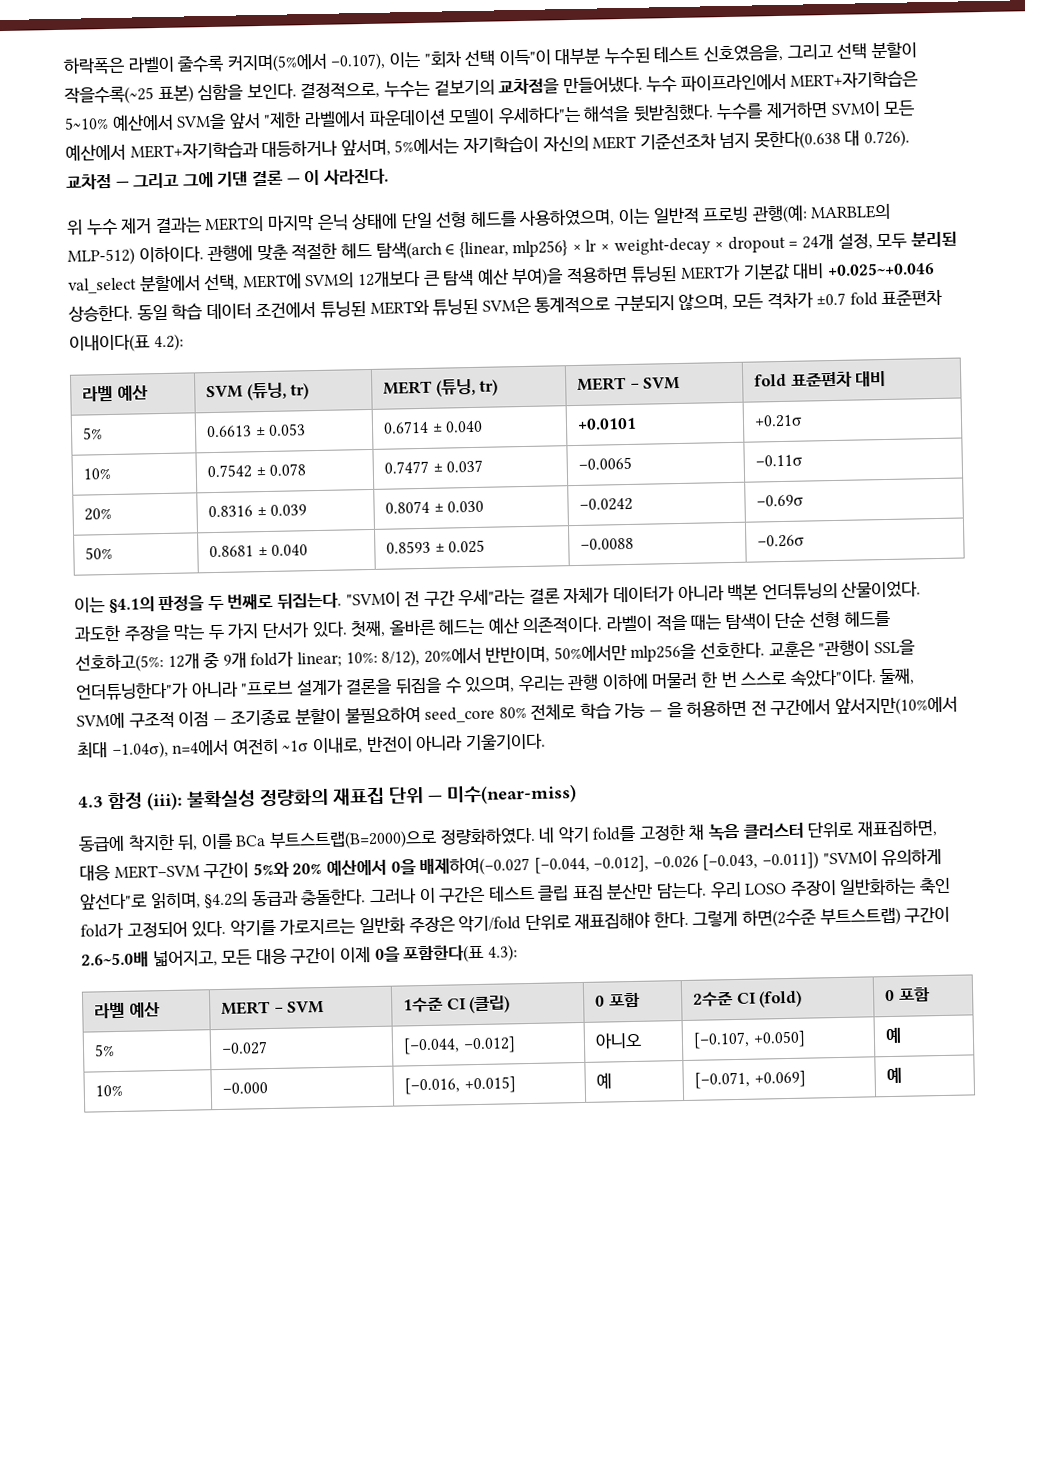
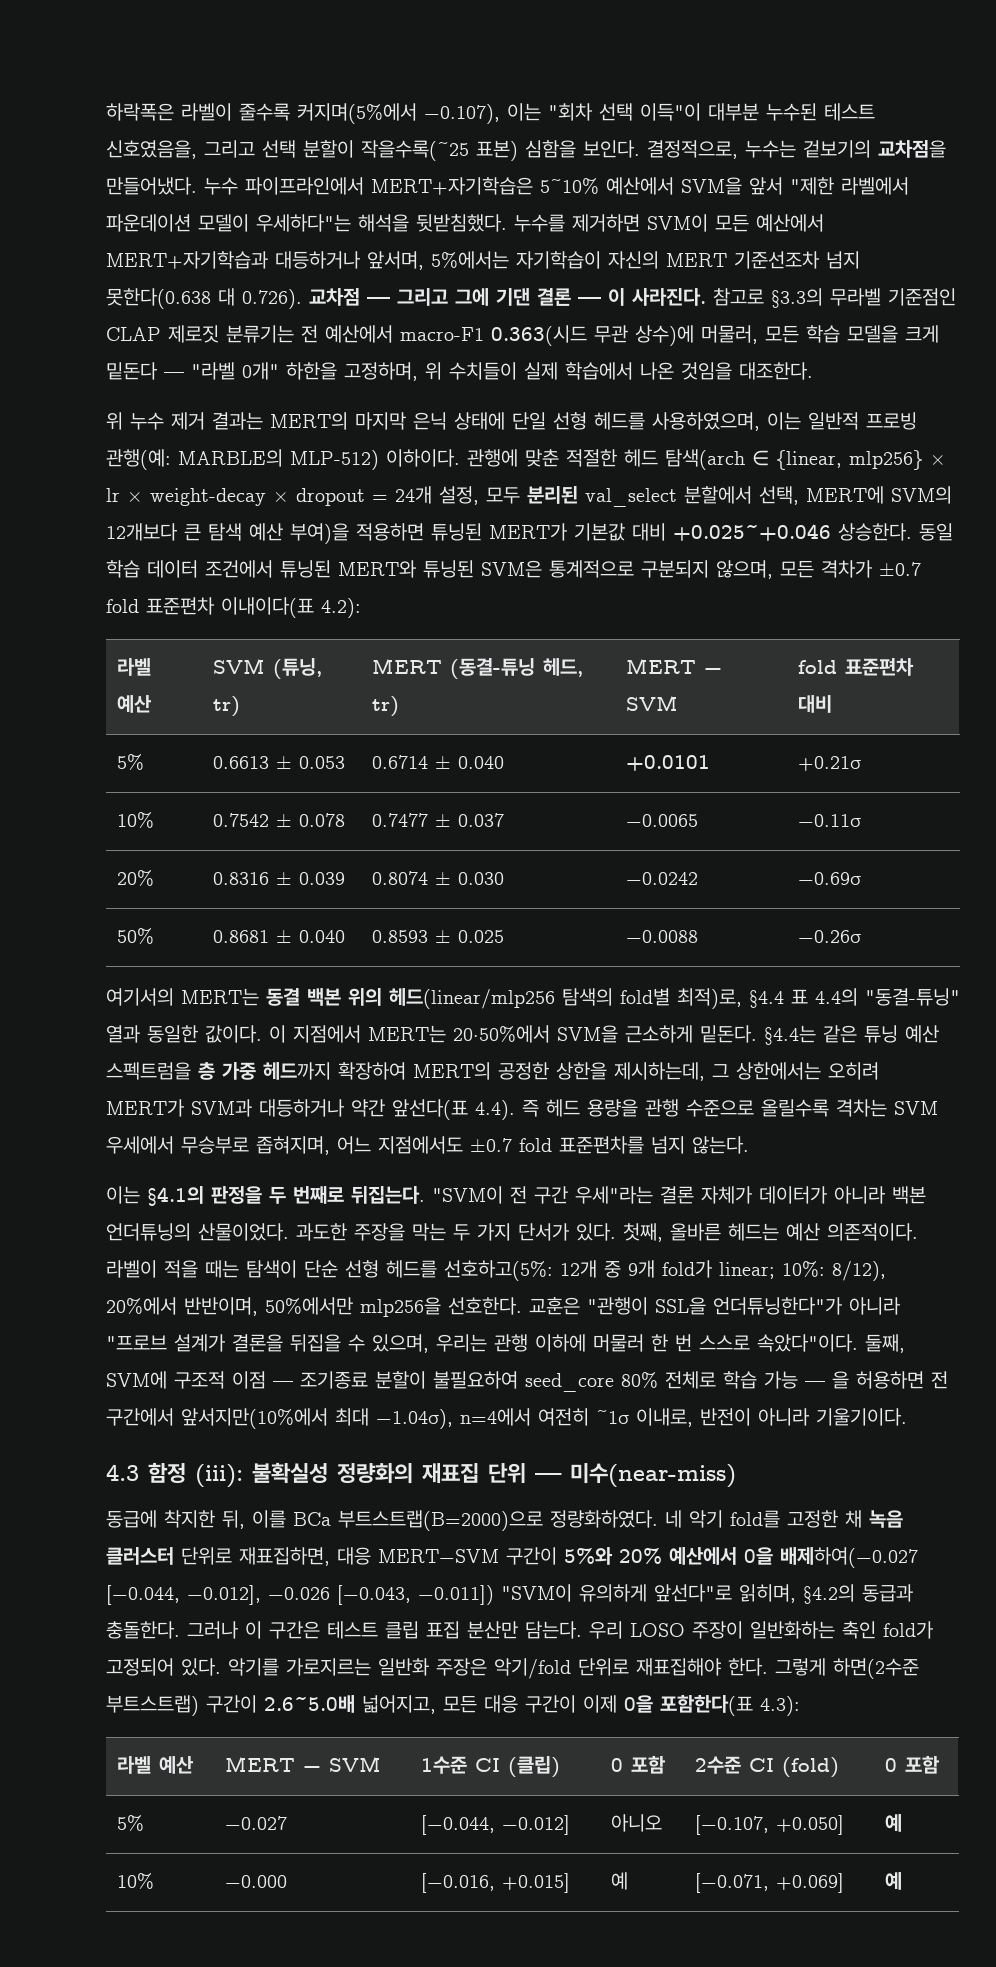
+ 참고로 §3.3의 무라벨 기준점인 CLAP 제로짓 분류기는 전 예산에서 macro-F1 0.363(시드 무관 상수)에 머물러, 모든 학습 모델을 크게 밑돈다 — "라벨 0개" 하한을 고정하며, 위 수치들이 실제 학습에서 나온 것임을 대조한다.
- 라벨 예산 | SVM (튜닝, tr) | MERT (튜닝, tr) | MERT − SVM | fold 표준편차 대비
+ 라벨 예산 | SVM (튜닝, tr) | MERT (동결-튜닝 헤드, tr) | MERT − SVM | fold 표준편차 대비
+ 여기서의 MERT는 동결 백본 위의 헤드(linear/mlp256 탐색의 fold별 최적)로, §4.4 표 4.4의 "동결-튜닝" 열과 동일한 값이다. 이 지점에서 MERT는 20·50%에서 SVM을 근소하게 밑돈다. §4.4는 같은 튜닝 예산 스펙트럼을 층 가중 헤드까지 확장하여 MERT의 공정한 상한을 제시하는데, 그 상한에서는 오히려 MERT가 SVM과 대등하거나 약간 앞선다(표 4.4). 즉 헤드 용량을 관행 수준으로 올릴수록 격차는 SVM 우세에서 무승부로 좁혀지며, 어느 지점에서도 ±0.7 fold 표준편차를 넘지 않는다.

